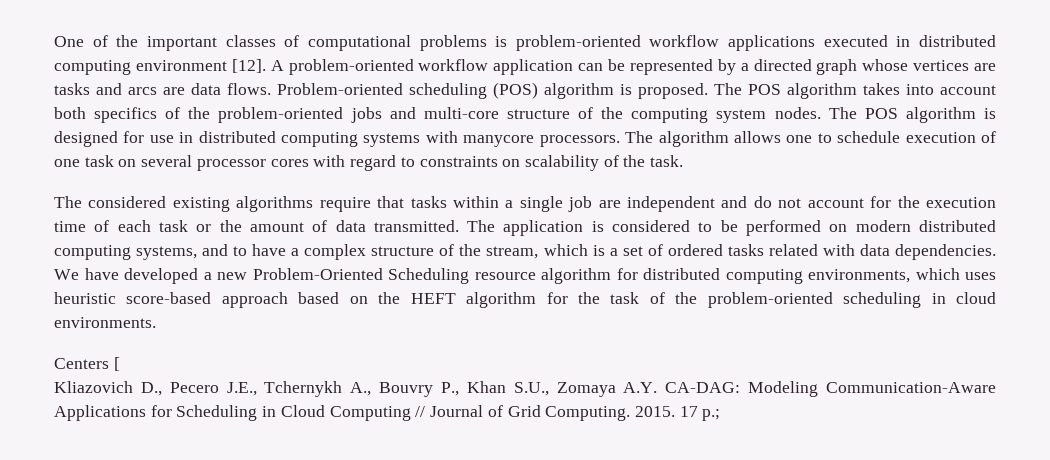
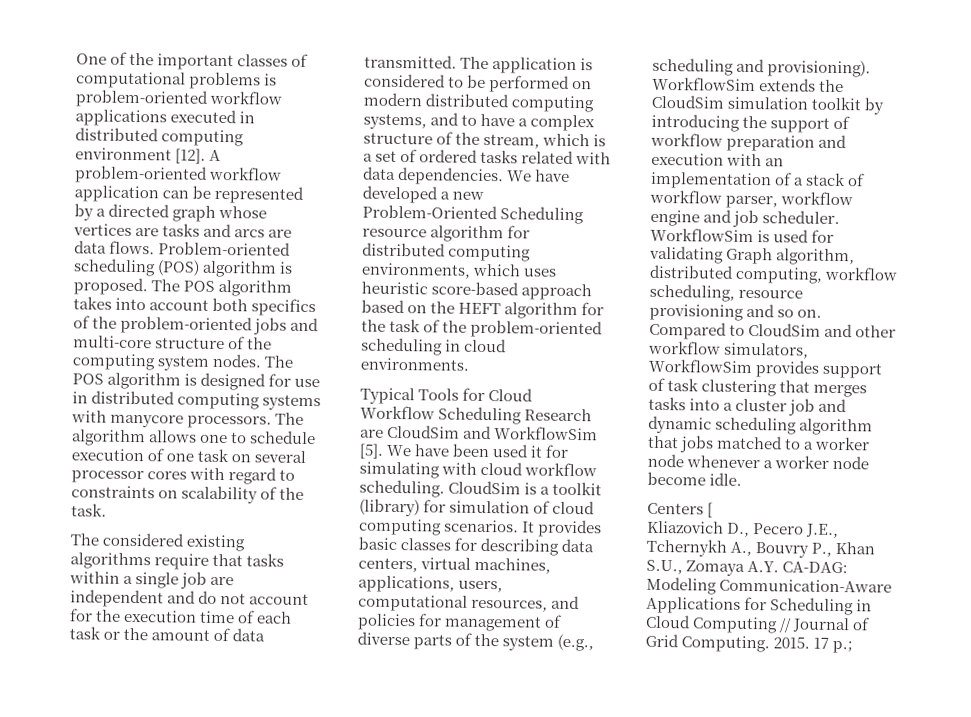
+ Typical Tools for Cloud Workflow Scheduling Research are CloudSim and WorkflowSim [5]. We have been used it for simulating with cloud workflow scheduling. CloudSim is a toolkit (library) for simulation of cloud computing scenarios. It provides basic classes for describing data centers, virtual machines, applications, users, computational resources, and policies for management of diverse parts of the system (e.g., scheduling and provisioning). WorkflowSim extends the CloudSim simulation toolkit by introducing the support of workflow preparation and execution with an implementation of a stack of workflow parser, workflow engine and job scheduler. WorkflowSim is used for validating Graph algorithm, distributed computing, workflow scheduling, resource provisioning and so on. Compared to CloudSim and other workflow simulators, WorkflowSim provides support of task clustering that merges tasks into a cluster job and dynamic scheduling algorithm that jobs matched to a worker node whenever a worker node become idle.

